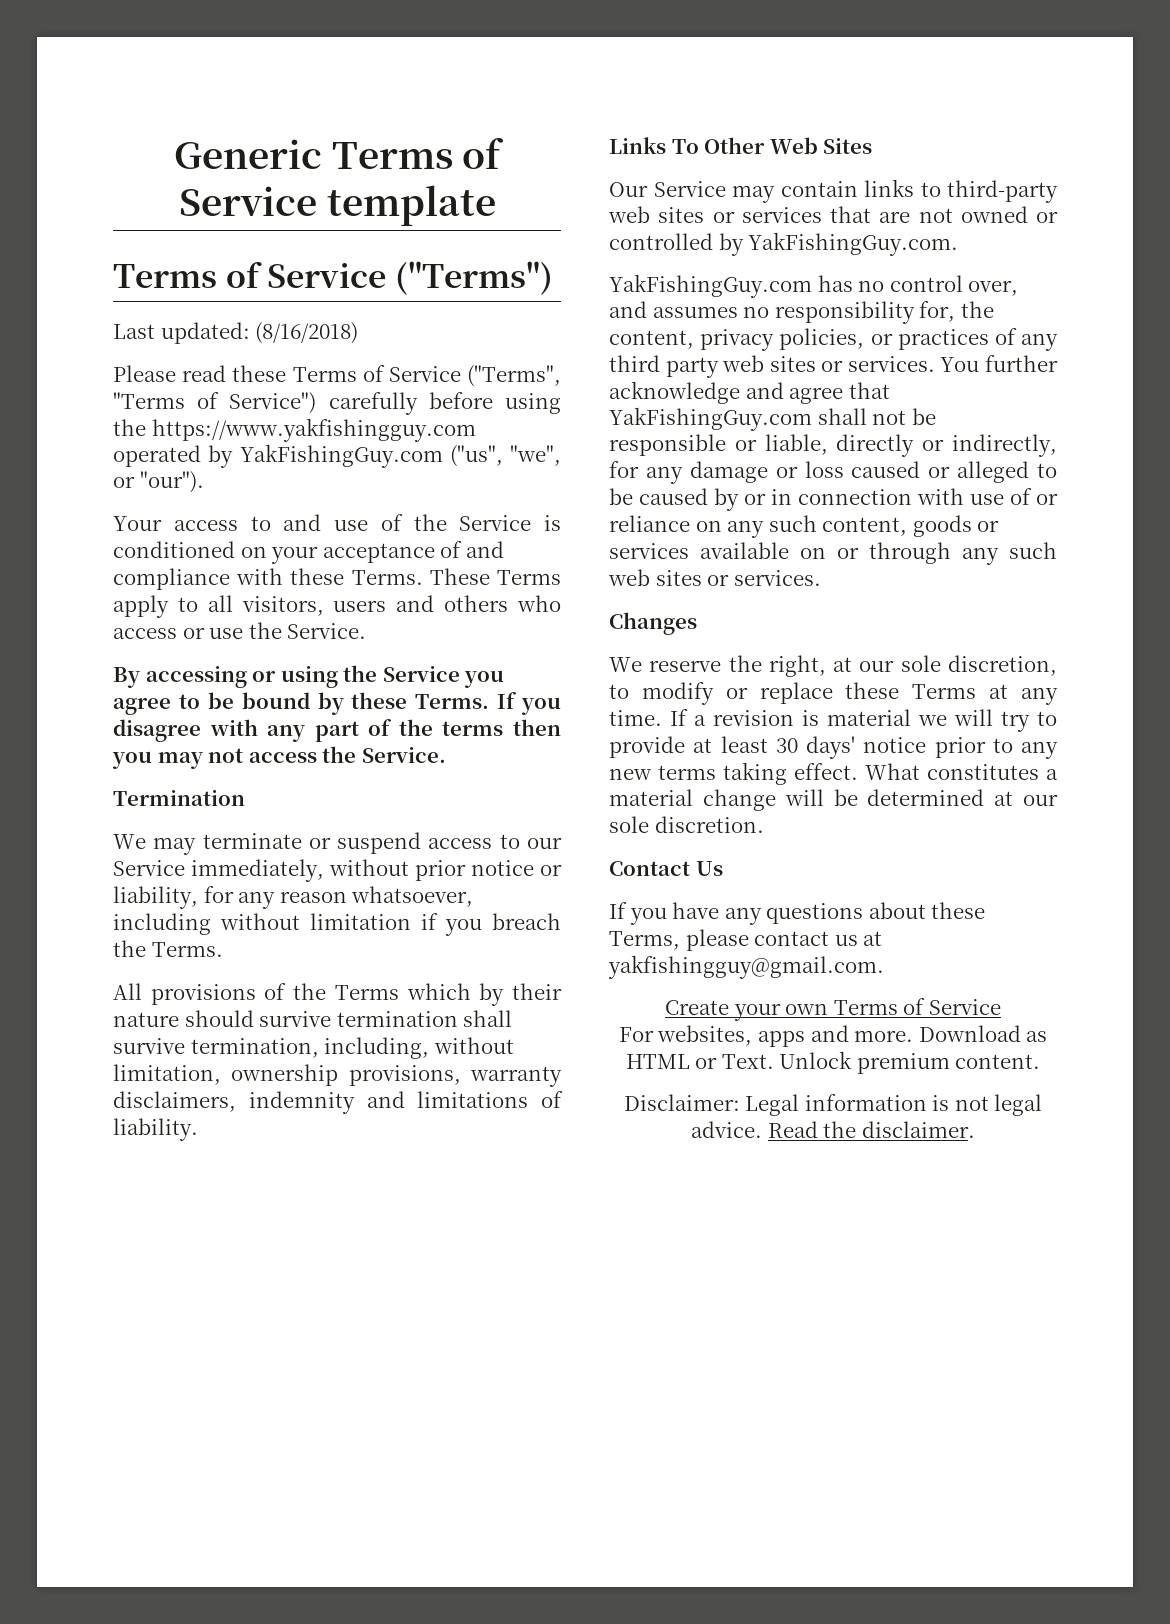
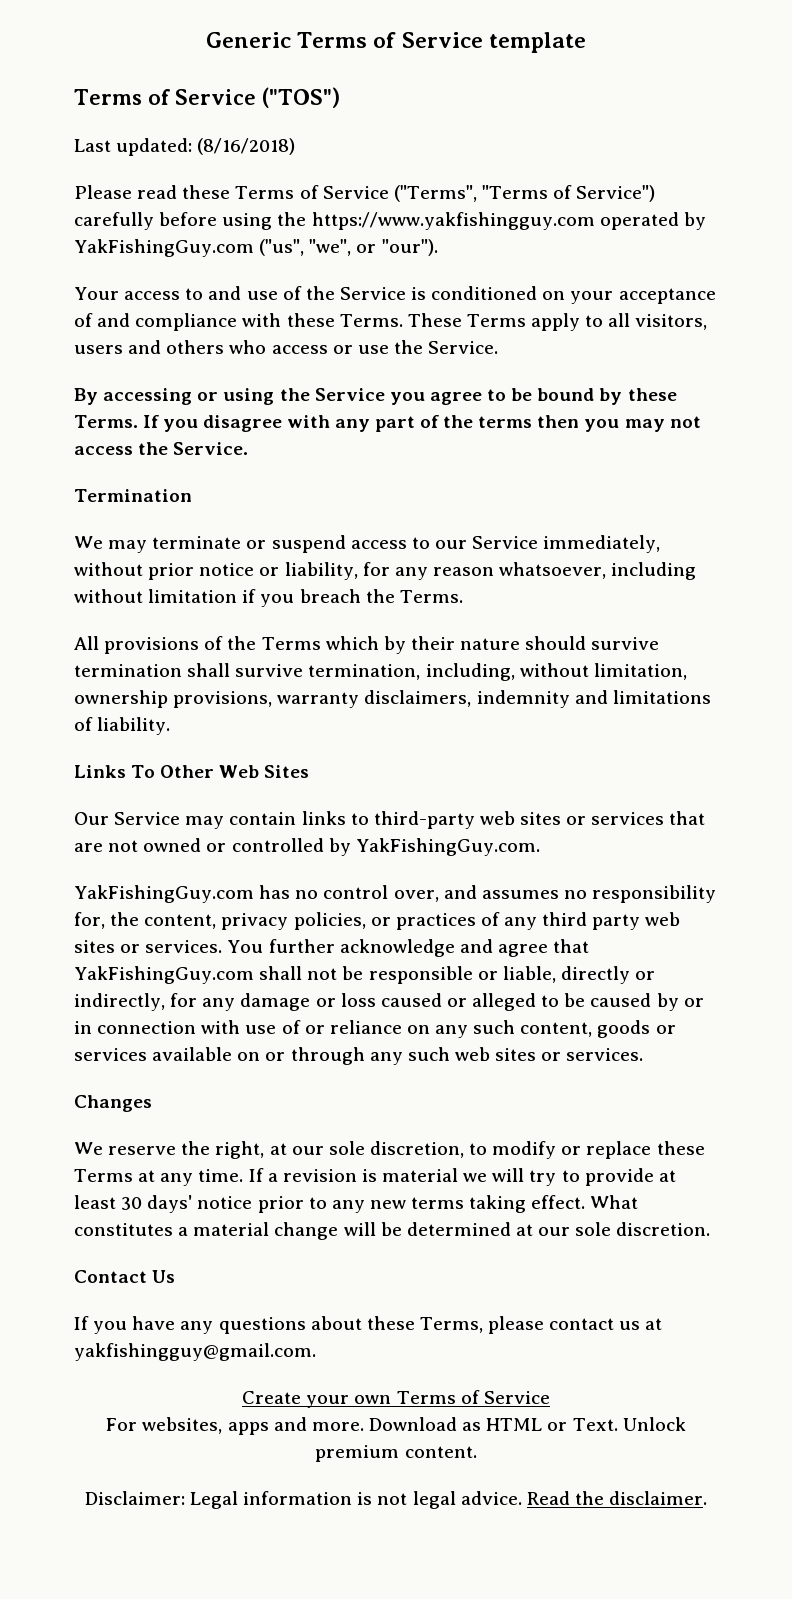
- Terms of Service ("Terms")
+ Terms of Service ("TOS")

